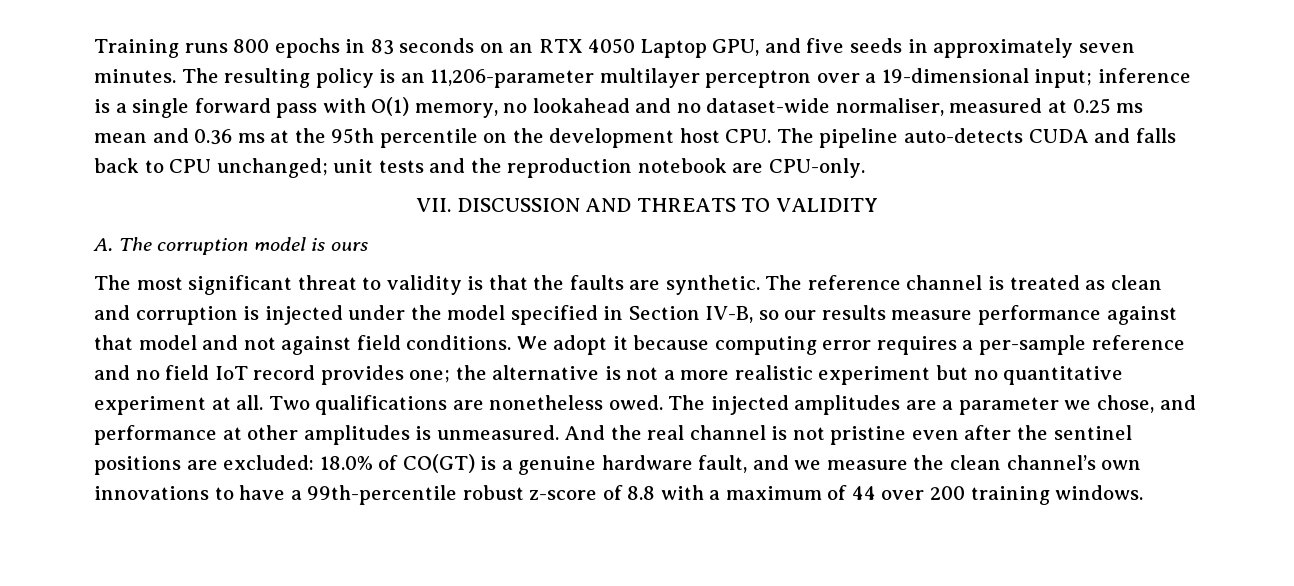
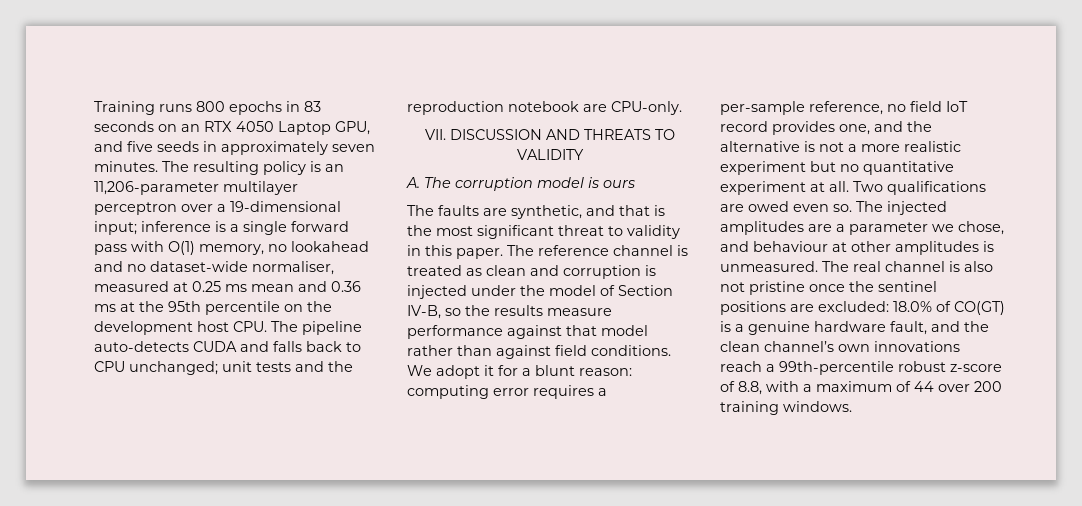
- The most significant threat to validity is that the faults are synthetic.
+ The faults are synthetic, and that is the most significant threat to validity in this paper.
- The reference channel is treated as clean and corruption is injected under the model specified in Section IV-B, so our results measure performance against that model and not against field conditions.
+ The reference channel is treated as clean and corruption is injected under the model of Section IV-B, so the results measure performance against that model rather than against field conditions.
- We adopt it because computing error requires a per-sample reference and no field IoT record provides one; the alternative is not a more realistic experiment but no quantitative experiment at all.
+ We adopt it for a blunt reason: computing error requires a per-sample reference, no field IoT record provides one, and the alternative is not a more realistic experiment but no quantitative experiment at all.
- Two qualifications are nonetheless owed.
+ Two qualifications are owed even so.
- The injected amplitudes are a parameter we chose, and performance at other amplitudes is unmeasured.
+ The injected amplitudes are a parameter we chose, and behaviour at other amplitudes is unmeasured.
- And the real channel is not pristine even after the sentinel positions are excluded: 18.0% of CO(GT) is a genuine hardware fault, and we measure the clean channel’s own innovations to have a 99th-percentile robust z-score of 8.8 with a maximum of 44 over 200 training windows.
+ The real channel is also not pristine once the sentinel positions are excluded: 18.0% of CO(GT) is a genuine hardware fault, and the clean channel’s own innovations reach a 99th-percentile robust z-score of 8.8, with a maximum of 44 over 200 training windows.

